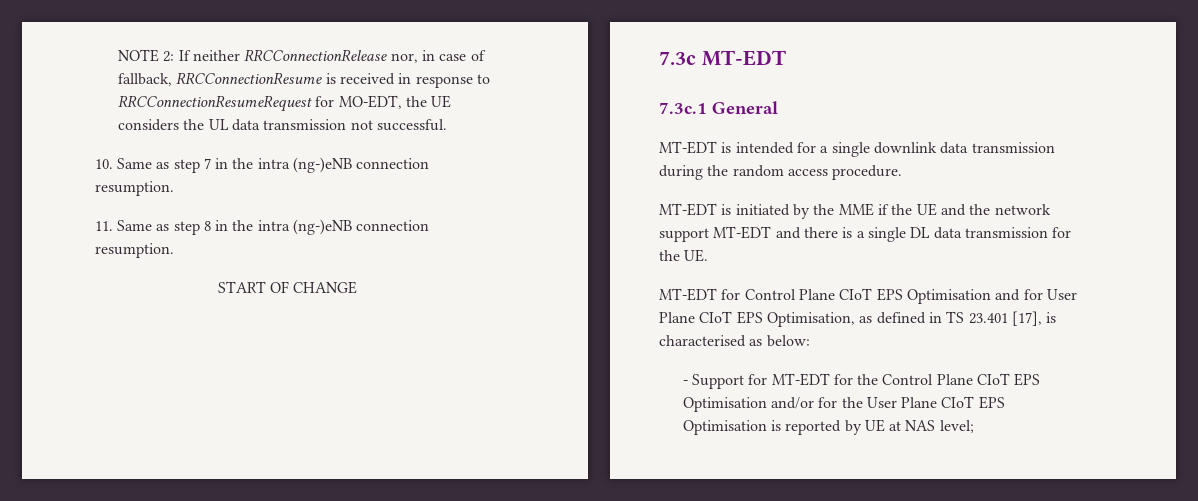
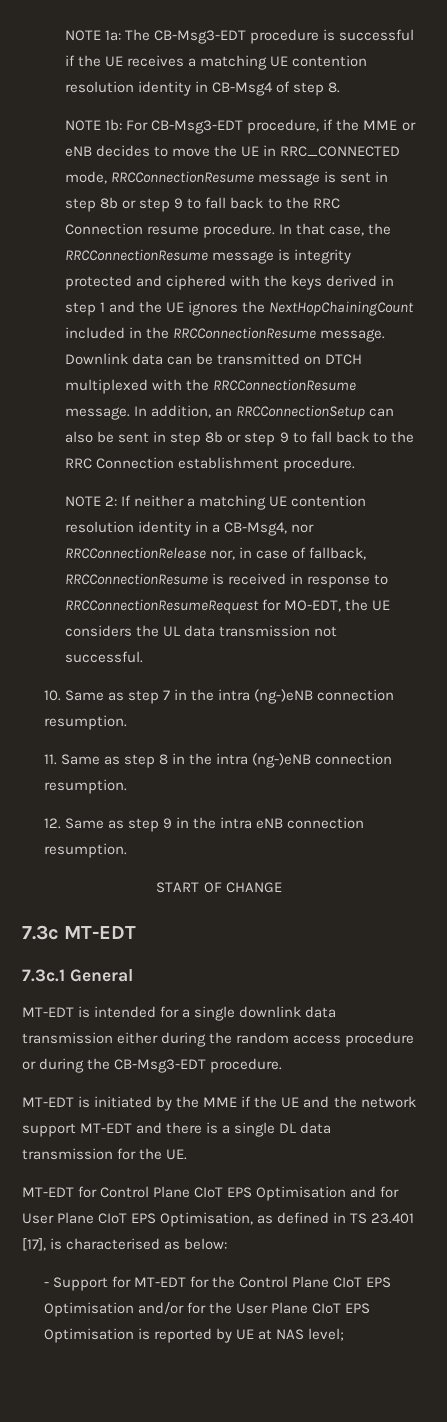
- NOTE 2: If neither RRCConnectionRelease nor, in case of fallback, RRCConnectionResume is received in response to RRCConnectionResumeRequest for MO-EDT, the UE considers the UL data transmission not successful.
+ NOTE 1a: The CB-Msg3-EDT procedure is successful if the UE receives a matching UE contention resolution identity in CB-Msg4 of step 8.
+ NOTE 1b: For CB-Msg3-EDT procedure, if the MME or eNB decides to move the UE in RRC_CONNECTED mode, RRCConnectionResume message is sent in step 8b or step 9 to fall back to the RRC Connection resume procedure. In that case, the RRCConnectionResume message is integrity protected and ciphered with the keys derived in step 1 and the UE ignores the NextHopChainingCount included in the RRCConnectionResume message. Downlink data can be transmitted on DTCH multiplexed with the RRCConnectionResume message. In addition, an RRCConnectionSetup can also be sent in step 8b or step 9 to fall back to the RRC Connection establishment procedure.
+ NOTE 2: If neither a matching UE contention resolution identity in a CB-Msg4, nor RRCConnectionRelease nor, in case of fallback, RRCConnectionResume is received in response to RRCConnectionResumeRequest for MO-EDT, the UE considers the UL data transmission not successful.
+ 12. Same as step 9 in the intra eNB connection resumption.
- MT-EDT is intended for a single downlink data transmission during the random access procedure.
+ MT-EDT is intended for a single downlink data transmission either during the random access procedure or during the CB-Msg3-EDT procedure.

